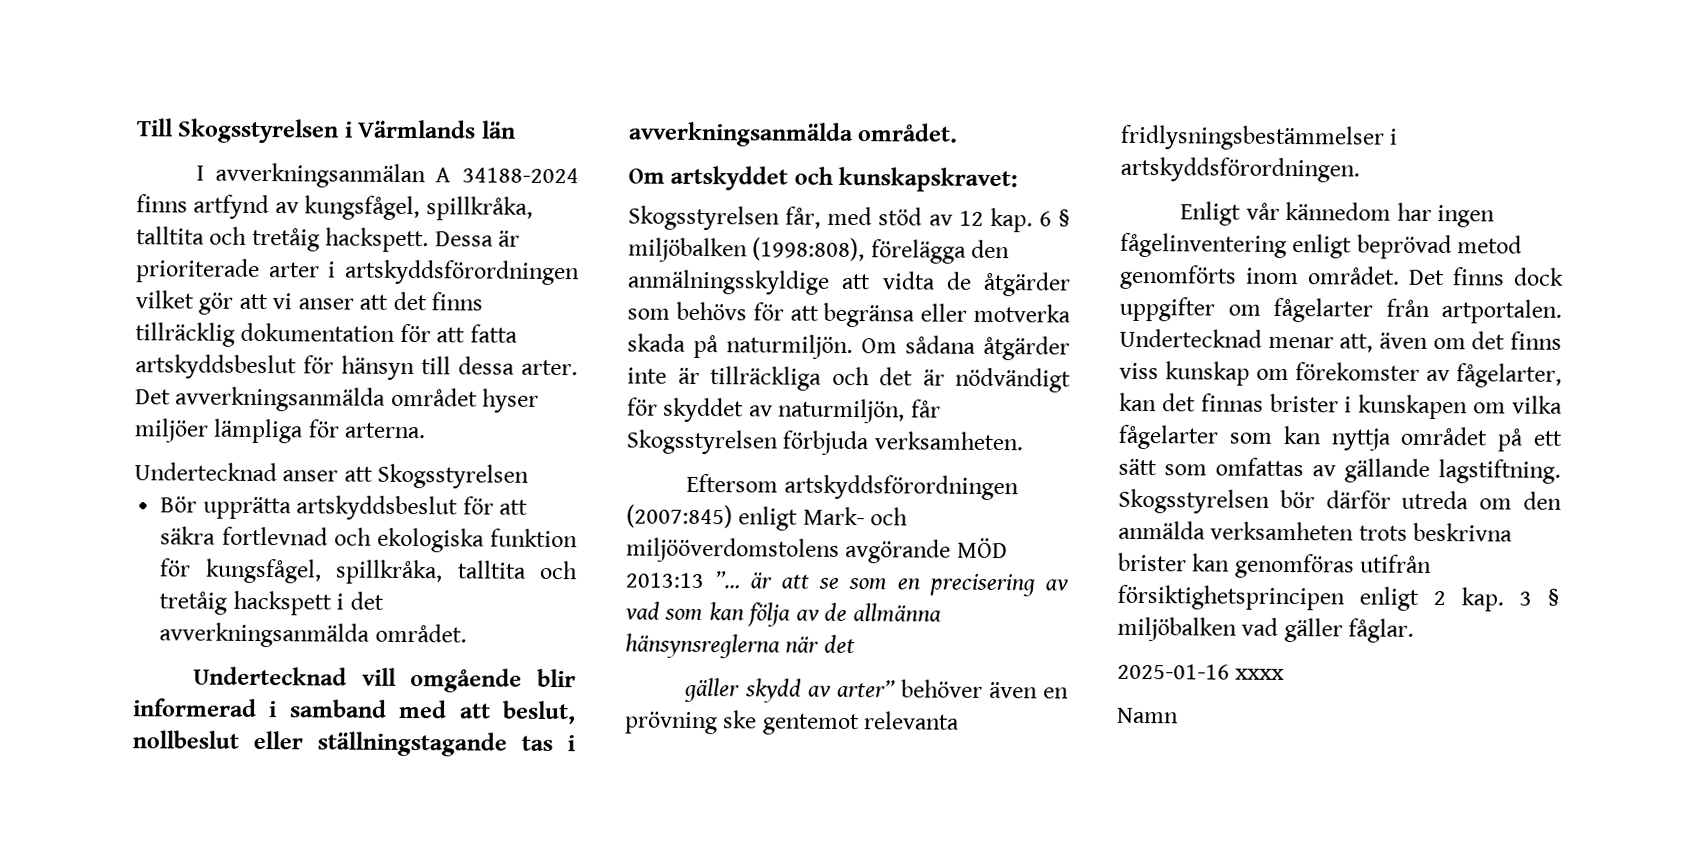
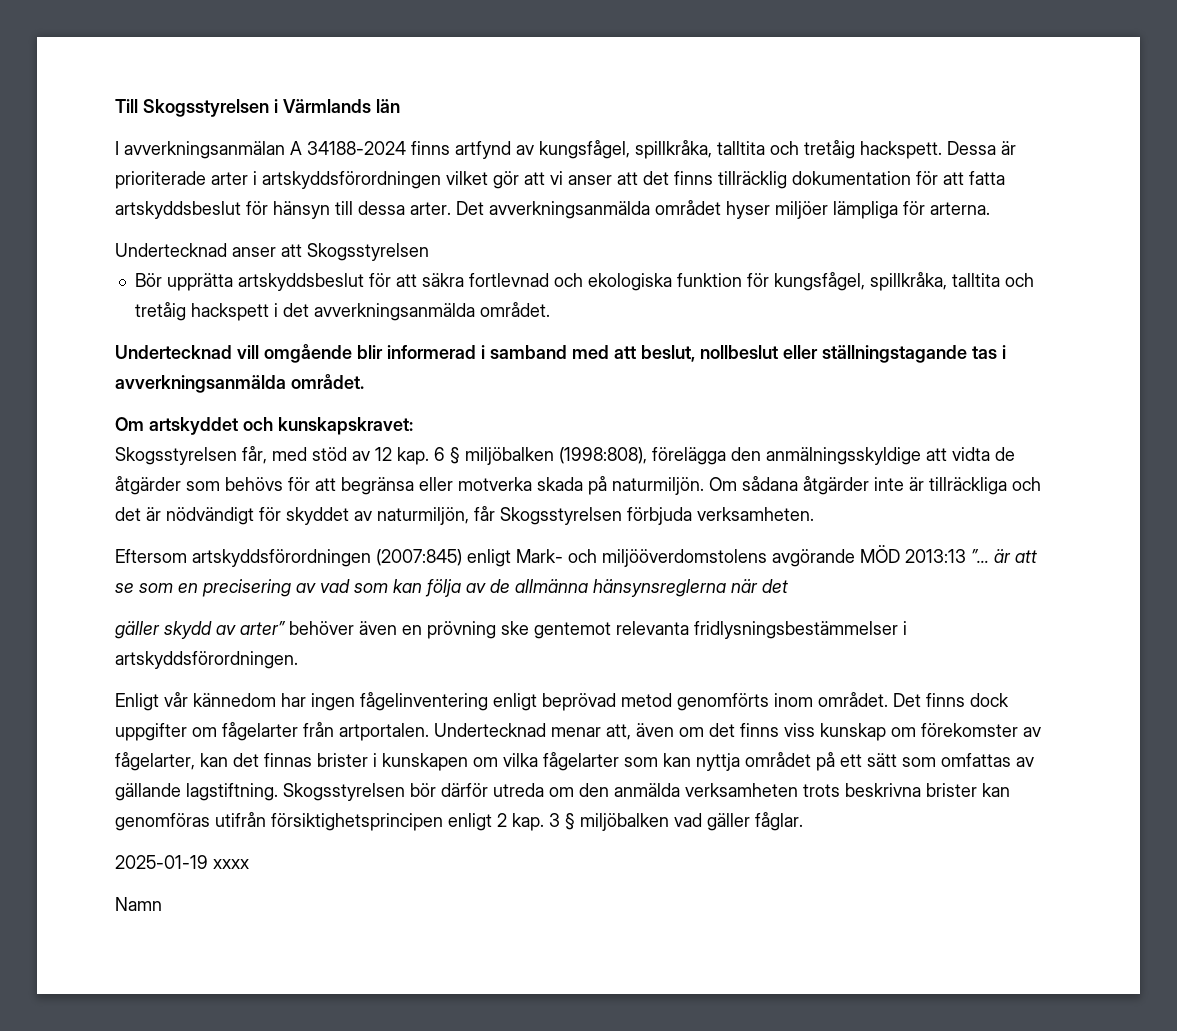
- 2025-01-16 xxxx
+ 2025-01-19 xxxx

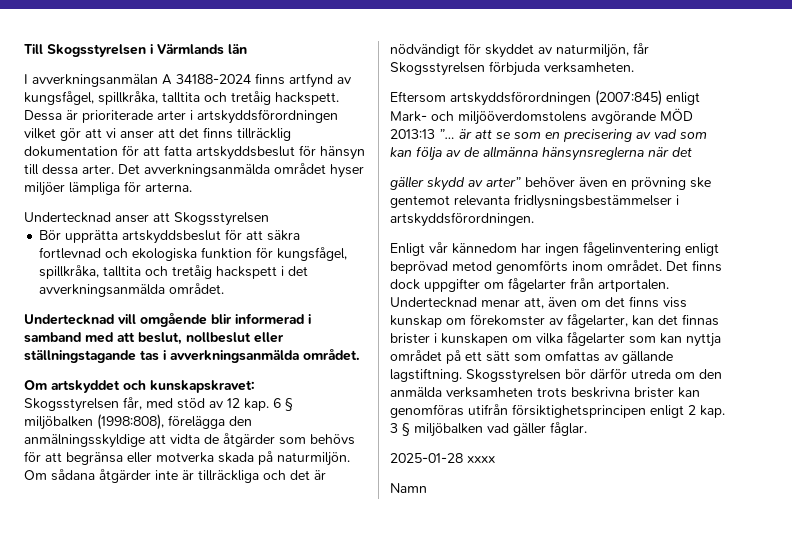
- 2025-01-19 xxxx
+ 2025-01-28 xxxx

